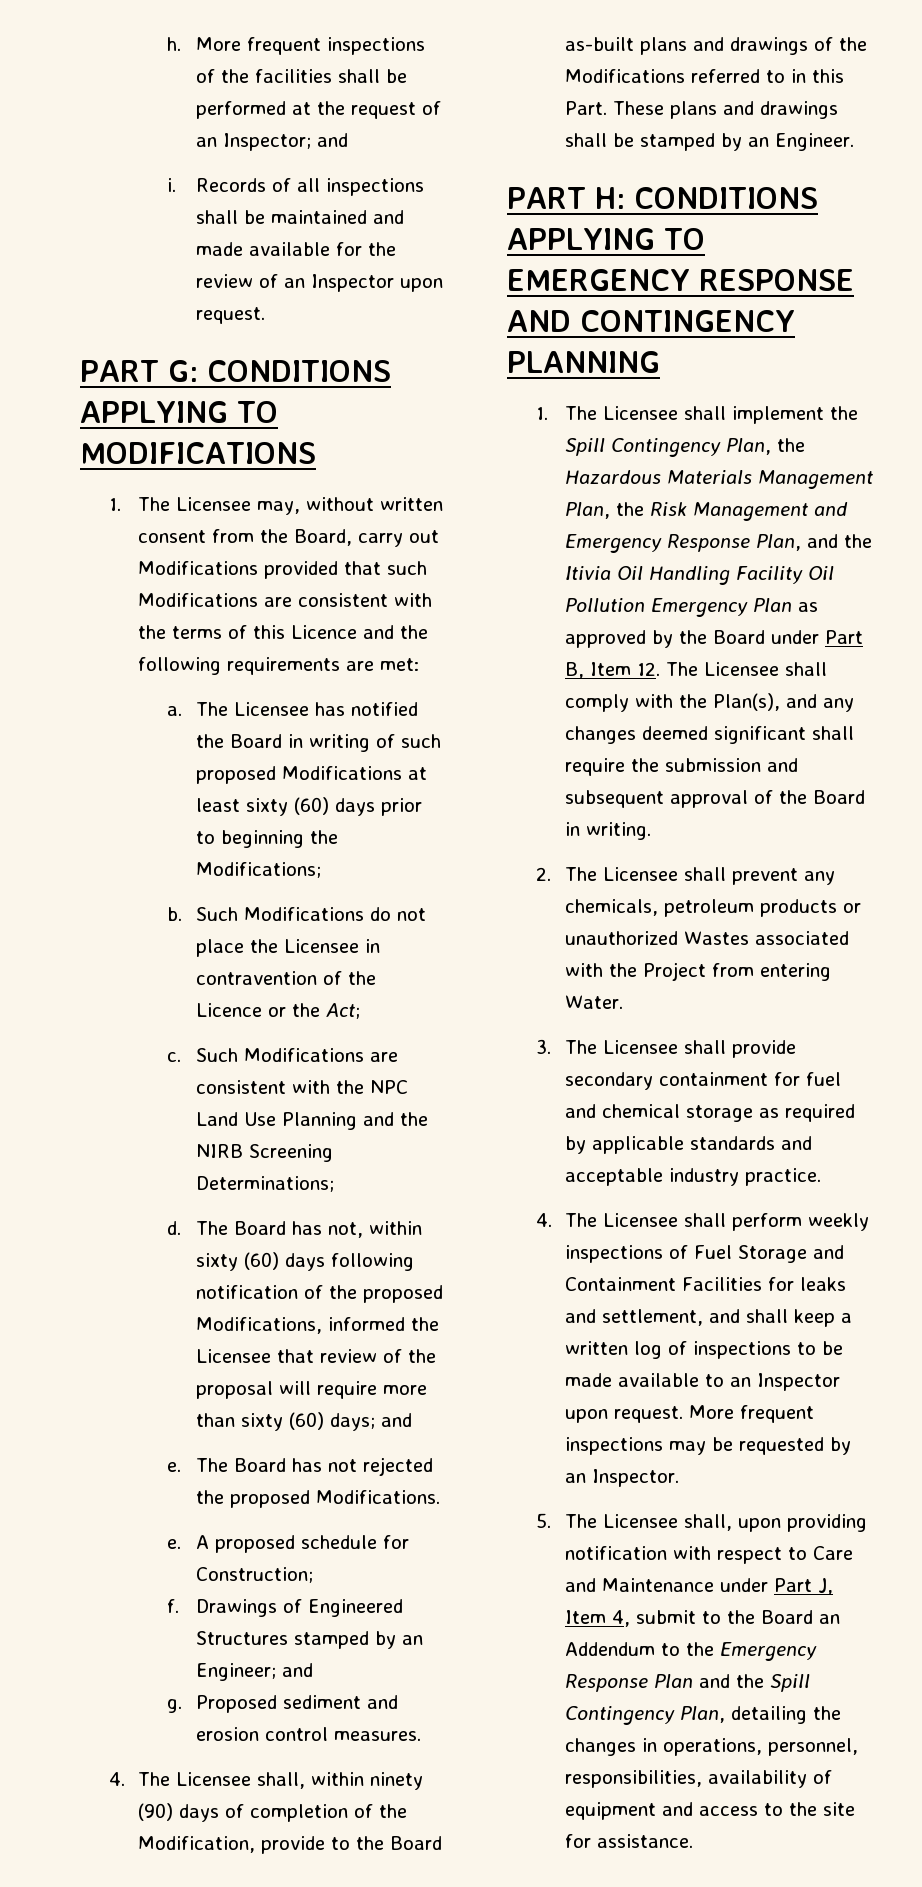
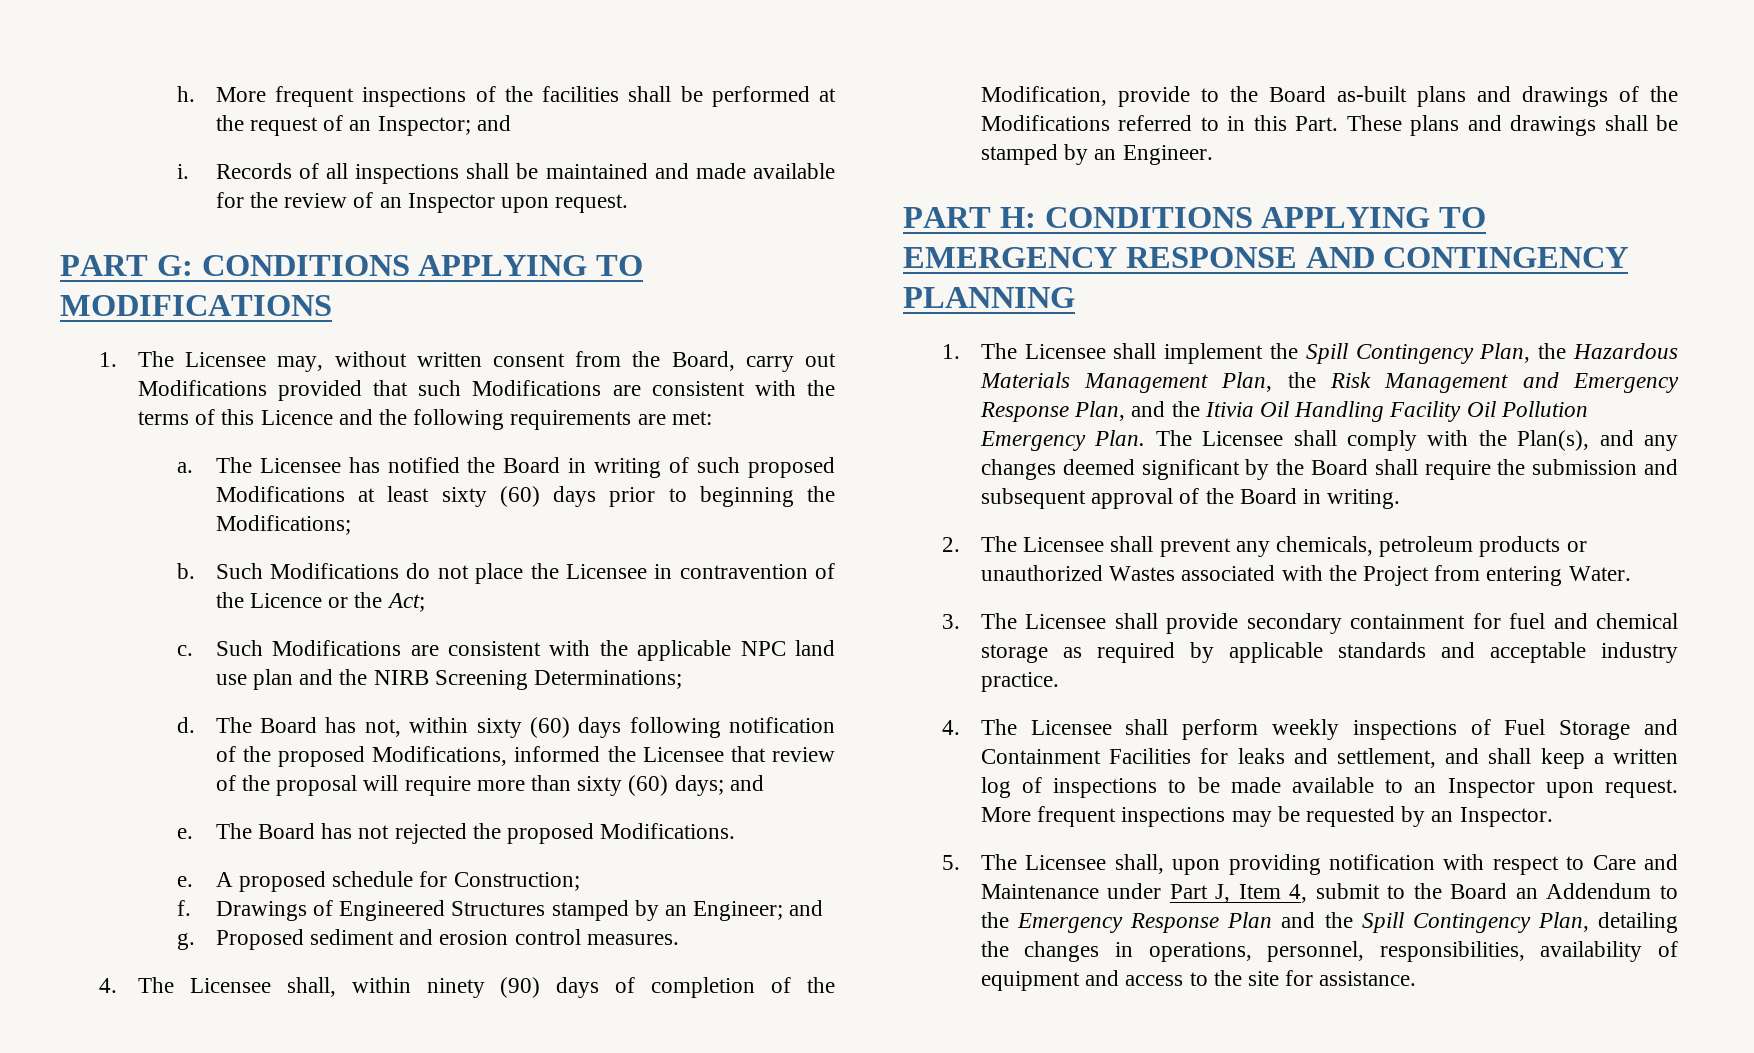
- Such Modifications are consistent with the NPC Land Use Planning and the NIRB Screening Determinations;
+ Such Modifications are consistent with the applicable NPC land use plan and the NIRB Screening Determinations;
- 1. The Licensee shall implement the Spill Contingency Plan, the Hazardous Materials Management Plan, the Risk Management and Emergency Response Plan, and the Itivia Oil Handling Facility Oil Pollution Emergency Plan as approved by the Board under Part B, Item 12. The Licensee shall comply with the Plan(s), and any changes deemed significant shall require the submission and subsequent approval of the Board in writing.
+ 1. The Licensee shall implement the Spill Contingency Plan, the Hazardous Materials Management Plan, the Risk Management and Emergency Response Plan, and the Itivia Oil Handling Facility Oil Pollution Emergency Plan. The Licensee shall comply with the Plan(s), and any changes deemed significant by the Board shall require the submission and subsequent approval of the Board in writing.

